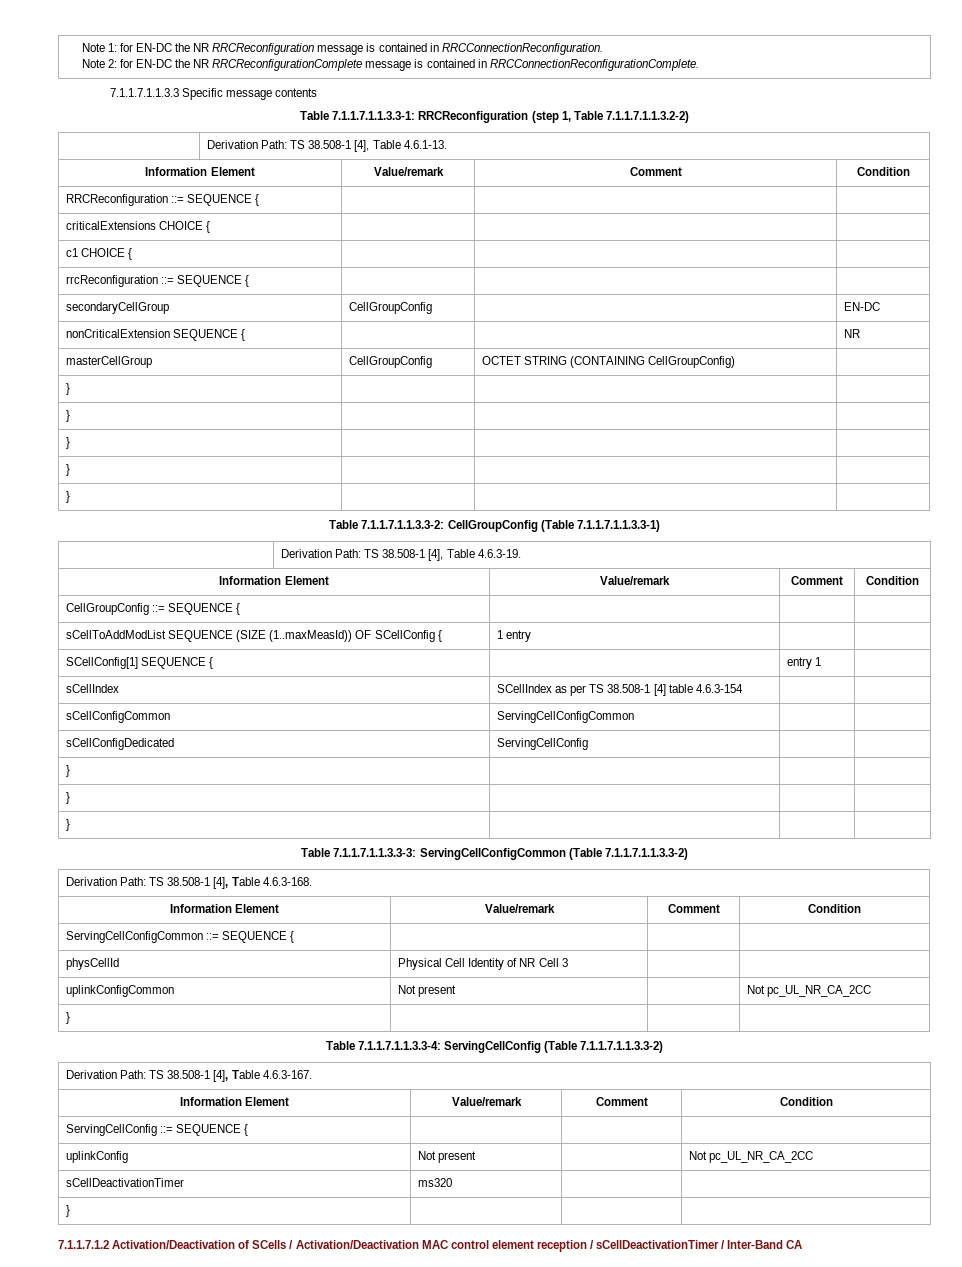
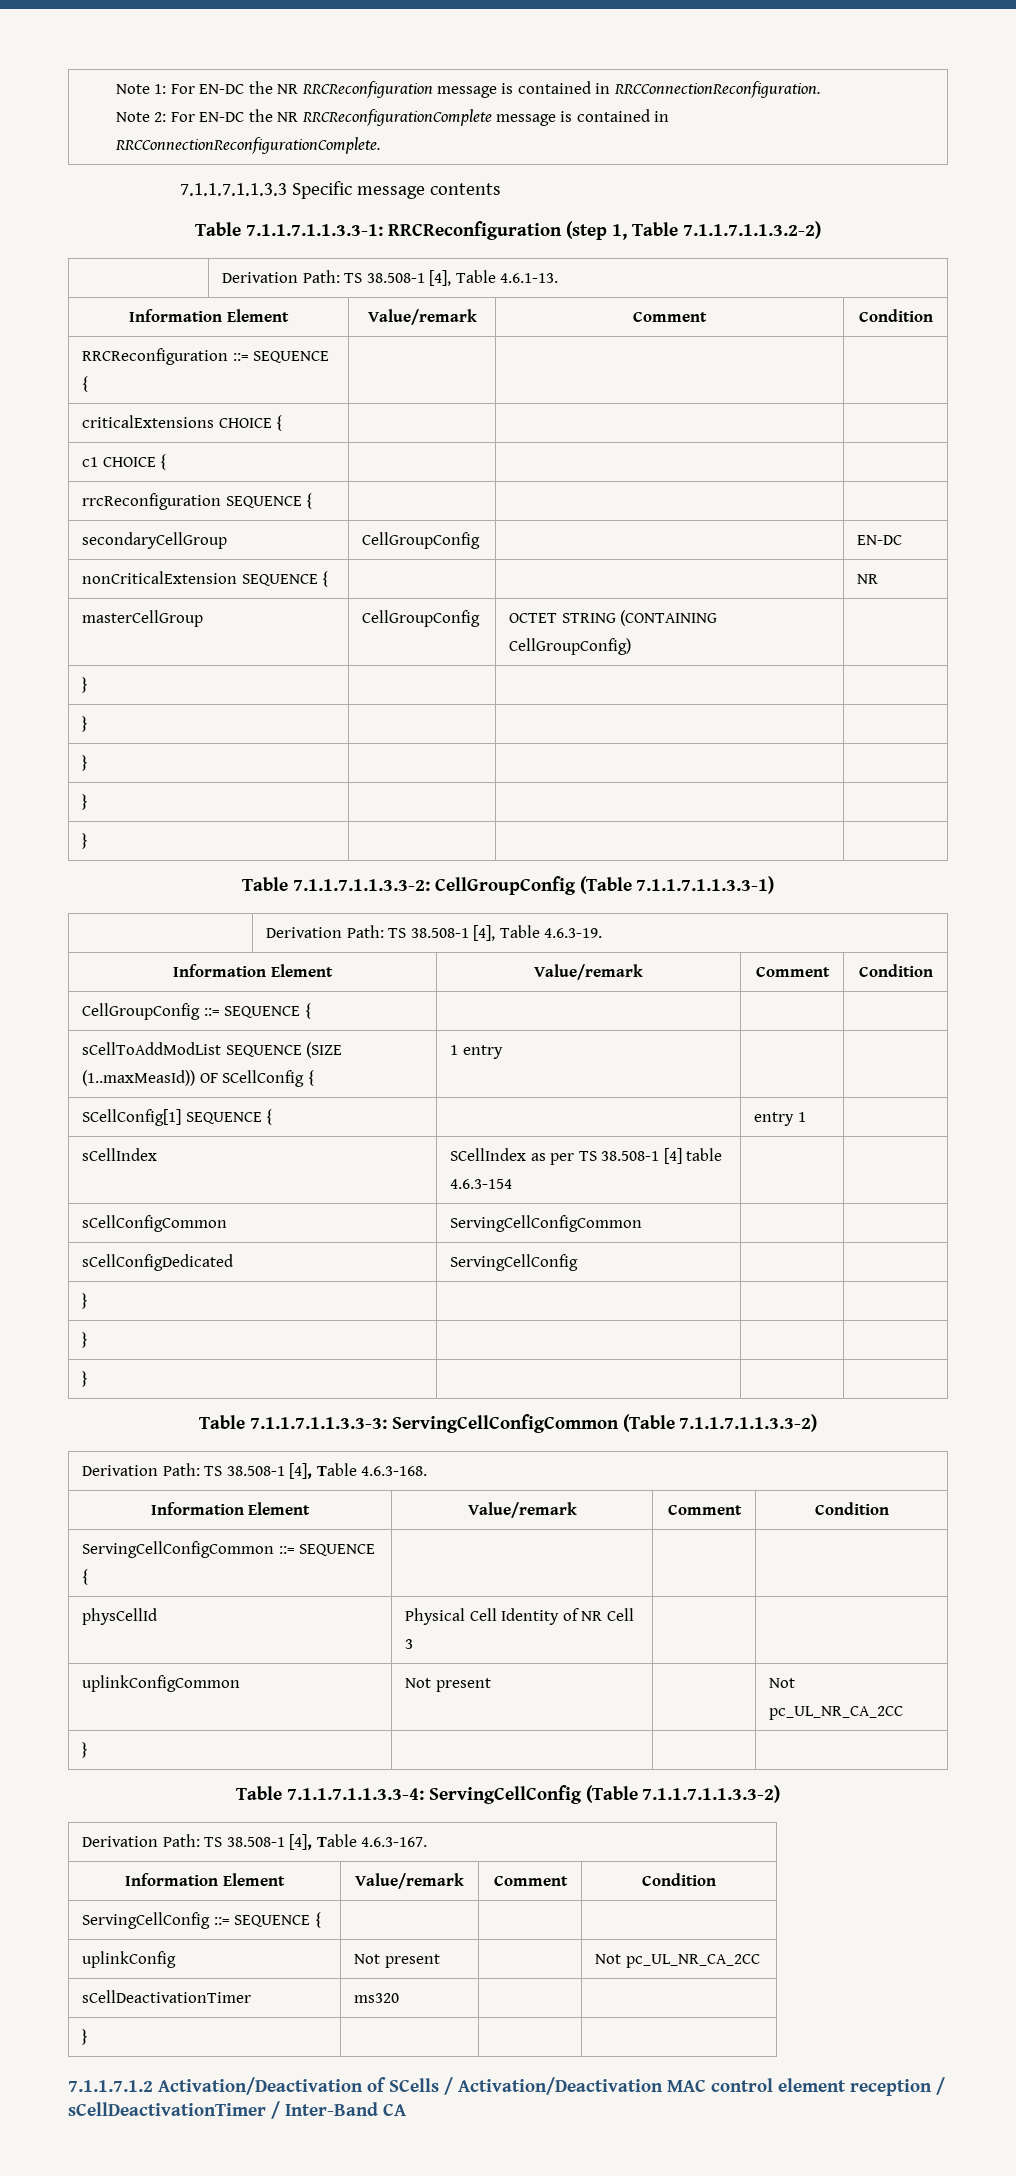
- Note 1: for EN-DC the NR RRCReconfiguration message is contained in RRCConnectionReconfiguration.
- Note 2: for EN-DC the NR RRCReconfigurationComplete message is contained in RRCConnectionReconfigurationComplete.
+ Note 1: For EN-DC the NR RRCReconfiguration message is contained in RRCConnectionReconfiguration.
+ Note 2: For EN-DC the NR RRCReconfigurationComplete message is contained in RRCConnectionReconfigurationComplete.
- rrcReconfiguration ::= SEQUENCE { | | |
+ rrcReconfiguration SEQUENCE { | | |

